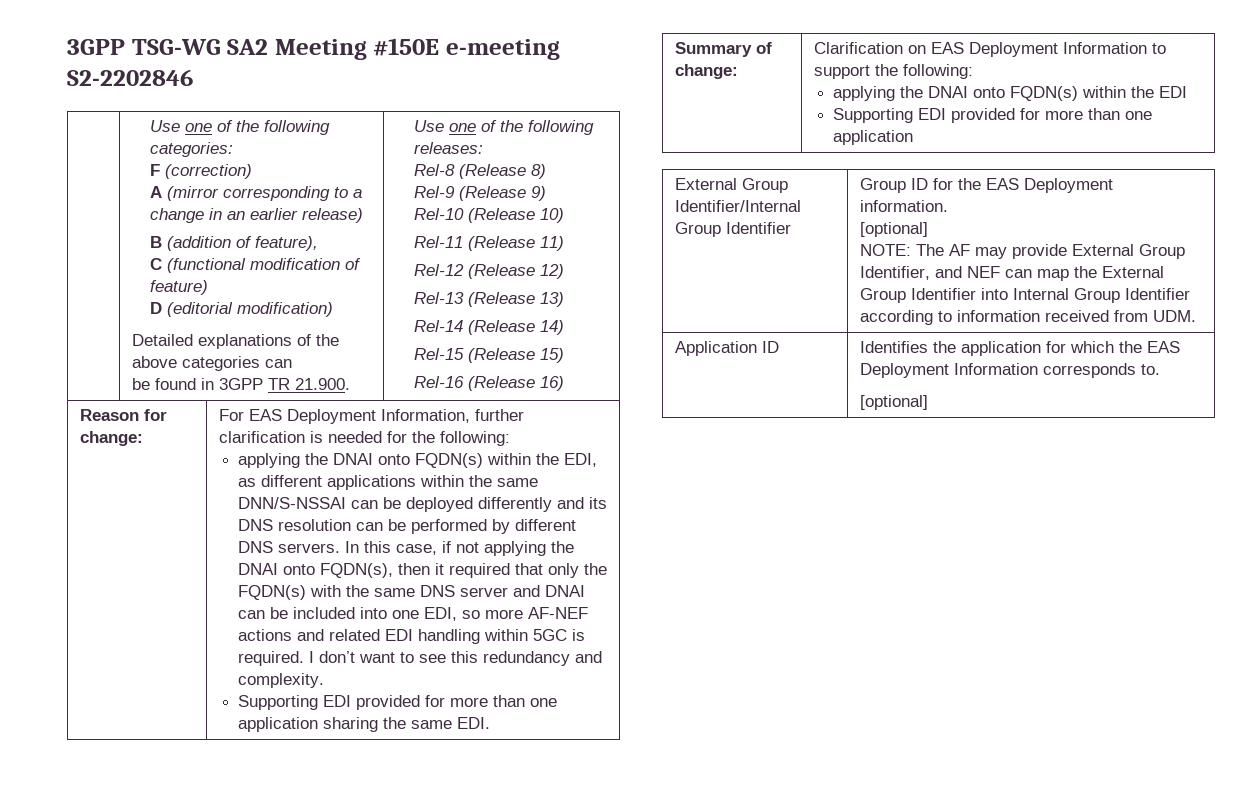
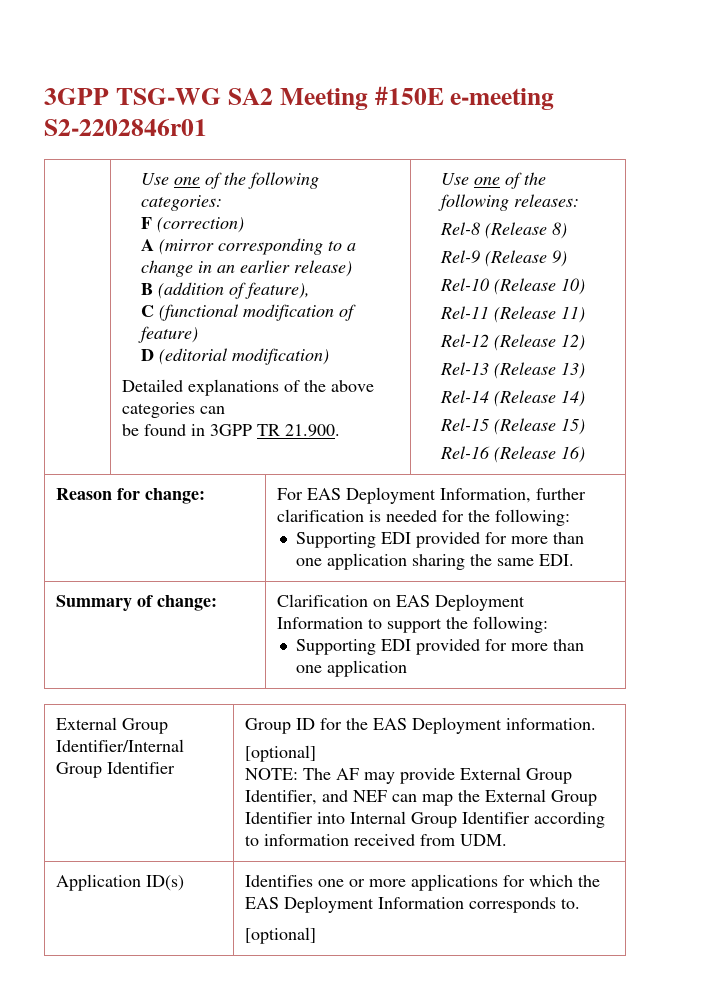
- 3GPP TSG-WG SA2 Meeting #150E e-meeting S2-2202846
+ 3GPP TSG-WG SA2 Meeting #150E e-meeting S2-2202846r01
- applying the DNAI onto FQDN(s) within the EDI, as different applications within the same DNN/S-NSSAI can be deployed differently and its DNS resolution can be performed by different DNS servers. In this case, if not applying the DNAI onto FQDN(s), then it required that only the FQDN(s) with the same DNS server and DNAI can be included into one EDI, so more AF-NEF actions and related EDI handling within 5GC is required. I don’t want to see this redundancy and complexity.
  Summary of change: | Clarification on EAS Deployment Information to support the following:
- applying the DNAI onto FQDN(s) within the EDI
- Application ID | Identifies the application for which the EAS Deployment Information corresponds to.
+ Application ID(s) | Identifies one or more applications for which the EAS Deployment Information corresponds to.

